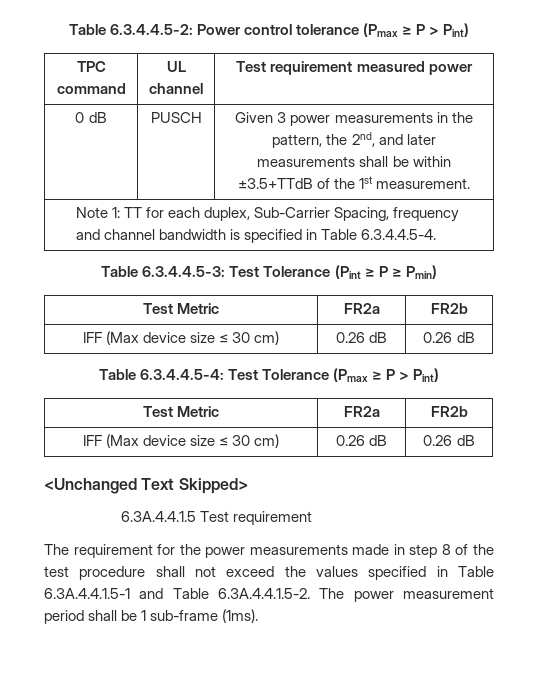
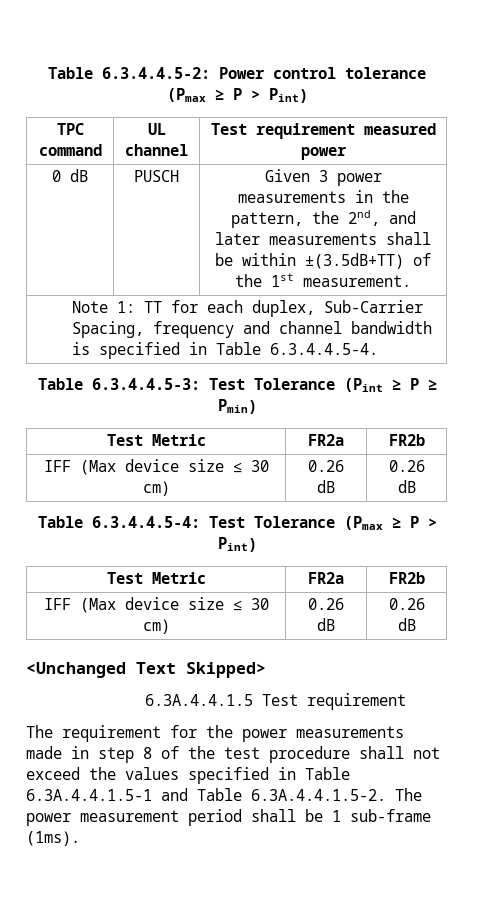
- 0 dB | PUSCH | Given 3 power measurements in the pattern, the 2nd, and later measurements shall be within ±3.5+TTdB of the 1st measurement.
+ 0 dB | PUSCH | Given 3 power measurements in the pattern, the 2nd, and later measurements shall be within ±(3.5dB+TT) of the 1st measurement.

